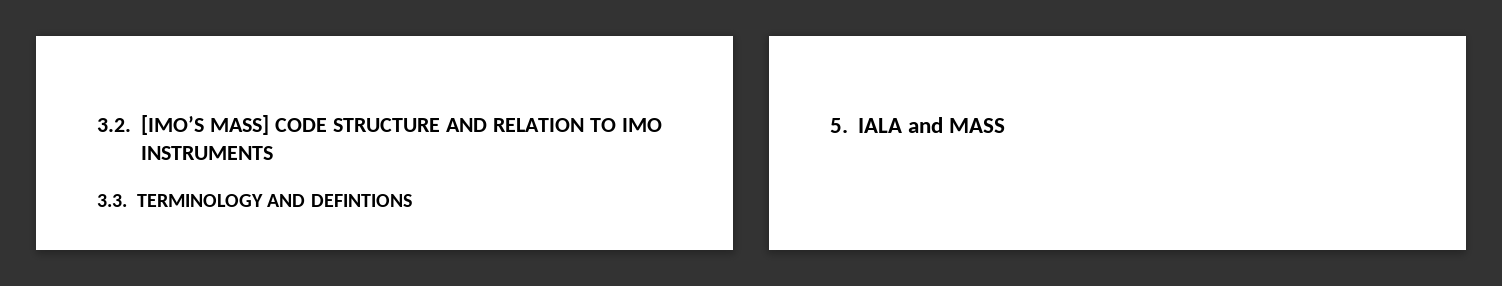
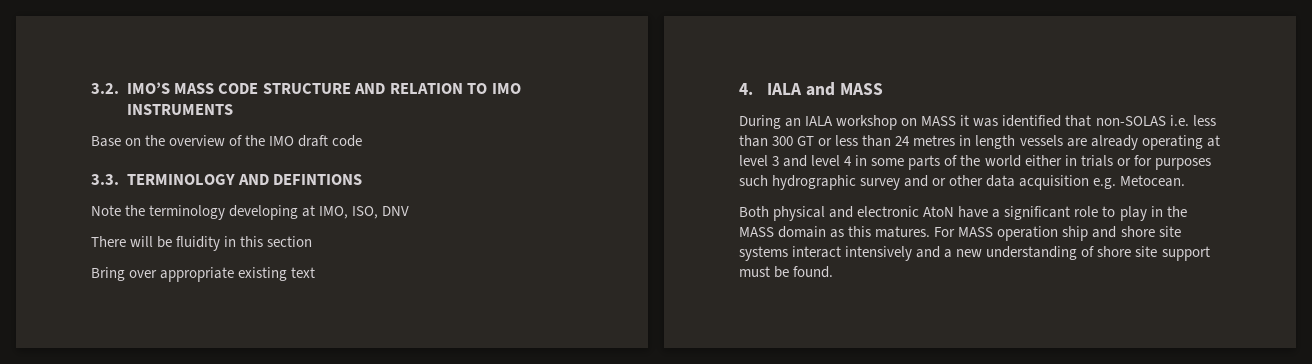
- 3.2. [IMO’S MASS] CODE STRUCTURE AND RELATION TO IMO INSTRUMENTS
+ 3.2. IMO’S MASS CODE STRUCTURE AND RELATION TO IMO INSTRUMENTS
+ Base on the overview of the IMO draft code
  3.3. TERMINOLOGY AND DEFINTIONS
- 5. IALA and MASS
+ Note the terminology developing at IMO, ISO, DNV
+ There will be fluidity in this section
+ Bring over appropriate existing text
+ 4. IALA and MASS
+ During an IALA workshop on MASS it was identified that non-SOLAS i.e. less than 300 GT or less than 24 metres in length vessels are already operating at level 3 and level 4 in some parts of the world either in trials or for purposes such hydrographic survey and or other data acquisition e.g. Metocean.
+ Both physical and electronic AtoN have a significant role to play in the MASS domain as this matures. For MASS operation ship and shore site systems interact intensively and a new understanding of shore site support must be found.

